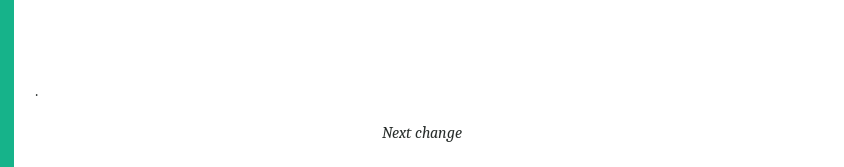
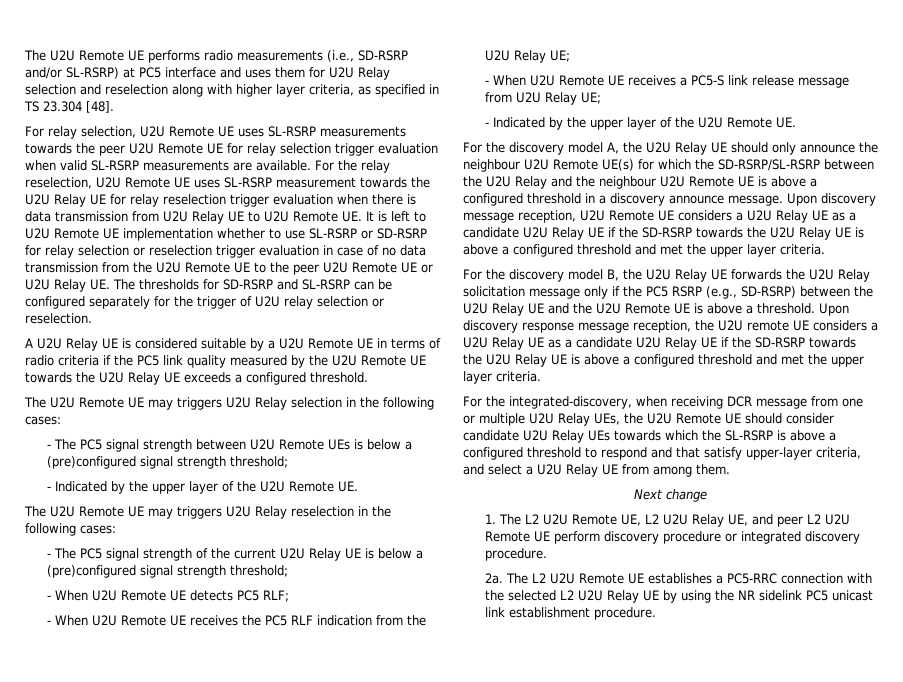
- .
+ The U2U Remote UE performs radio measurements (i.e., SD-RSRP and/or SL-RSRP) at PC5 interface and uses them for U2U Relay selection and reselection along with higher layer criteria, as specified in TS 23.304 [48].
+ For relay selection, U2U Remote UE uses SL-RSRP measurements towards the peer U2U Remote UE for relay selection trigger evaluation when valid SL-RSRP measurements are available. For the relay reselection, U2U Remote UE uses SL-RSRP measurement towards the U2U Relay UE for relay reselection trigger evaluation when there is data transmission from U2U Relay UE to U2U Remote UE. It is left to U2U Remote UE implementation whether to use SL-RSRP or SD-RSRP for relay selection or reselection trigger evaluation in case of no data transmission from the U2U Remote UE to the peer U2U Remote UE or U2U Relay UE. The thresholds for SD-RSRP and SL-RSRP can be configured separately for the trigger of U2U relay selection or reselection.
+ A U2U Relay UE is considered suitable by a U2U Remote UE in terms of radio criteria if the PC5 link quality measured by the U2U Remote UE towards the U2U Relay UE exceeds a configured threshold.
+ The U2U Remote UE may triggers U2U Relay selection in the following cases:
+ - The PC5 signal strength between U2U Remote UEs is below a (pre)configured signal strength threshold;
+ - Indicated by the upper layer of the U2U Remote UE.
+ The U2U Remote UE may triggers U2U Relay reselection in the following cases:
+ - The PC5 signal strength of the current U2U Relay UE is below a (pre)configured signal strength threshold;
+ - When U2U Remote UE detects PC5 RLF;
+ - When U2U Remote UE receives the PC5 RLF indication from the U2U Relay UE;
+ - When U2U Remote UE receives a PC5-S link release message from U2U Relay UE;
+ - Indicated by the upper layer of the U2U Remote UE.
+ For the discovery model A, the U2U Relay UE should only announce the neighbour U2U Remote UE(s) for which the SD-RSRP/SL-RSRP between the U2U Relay and the neighbour U2U Remote UE is above a configured threshold in a discovery announce message. Upon discovery message reception, U2U Remote UE considers a U2U Relay UE as a candidate U2U Relay UE if the SD-RSRP towards the U2U Relay UE is above a configured threshold and met the upper layer criteria.
+ For the discovery model B, the U2U Relay UE forwards the U2U Relay solicitation message only if the PC5 RSRP (e.g., SD-RSRP) between the U2U Relay UE and the U2U Remote UE is above a threshold. Upon discovery response message reception, the U2U remote UE considers a U2U Relay UE as a candidate U2U Relay UE if the SD-RSRP towards the U2U Relay UE is above a configured threshold and met the upper layer criteria.
+ For the integrated-discovery, when receiving DCR message from one or multiple U2U Relay UEs, the U2U Remote UE should consider candidate U2U Relay UEs towards which the SL-RSRP is above a configured threshold to respond and that satisfy upper-layer criteria, and select a U2U Relay UE from among them.
  Next change
+ 1. The L2 U2U Remote UE, L2 U2U Relay UE, and peer L2 U2U Remote UE perform discovery procedure or integrated discovery procedure.
+ 2a. The L2 U2U Remote UE establishes a PC5-RRC connection with the selected L2 U2U Relay UE by using the NR sidelink PC5 unicast link establishment procedure.

